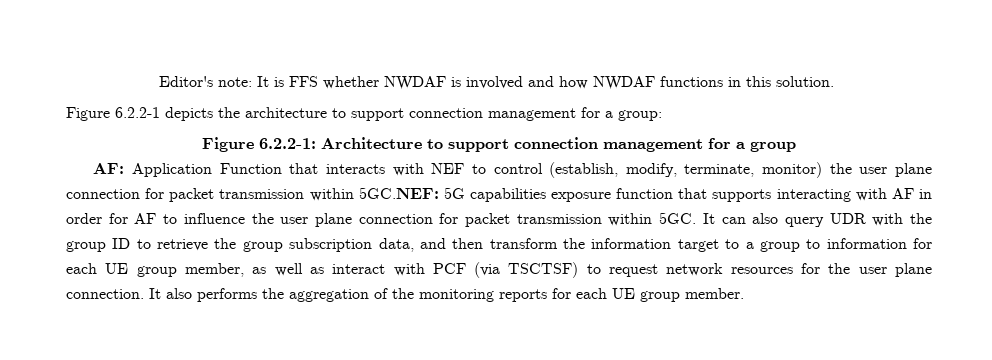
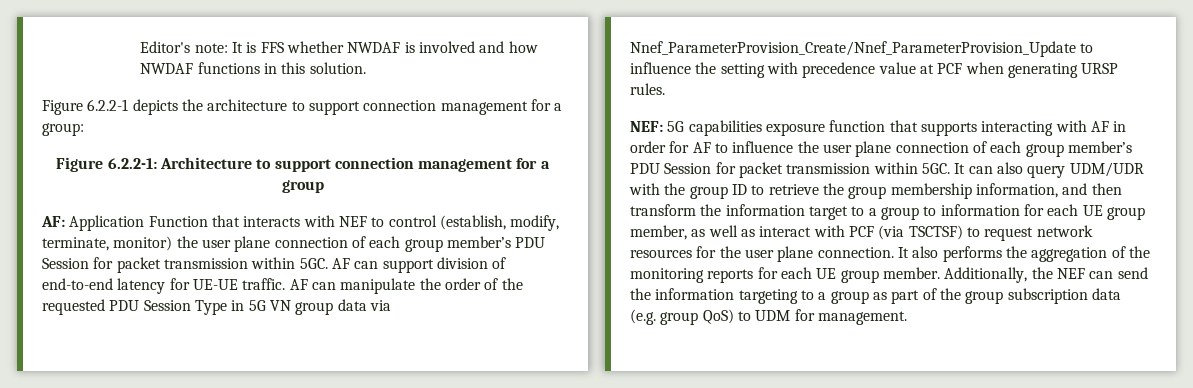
- AF: Application Function that interacts with NEF to control (establish, modify, terminate, monitor) the user plane connection for packet transmission within 5GC.NEF: 5G capabilities exposure function that supports interacting with AF in order for AF to influence the user plane connection for packet transmission within 5GC.
+ AF: Application Function that interacts with NEF to control (establish, modify, terminate, monitor) the user plane connection of each group member’s PDU Session for packet transmission within 5GC. AF can support division of end-to-end latency for UE-UE traffic. AF can manipulate the order of the requested PDU Session Type in 5G VN group data via Nnef_ParameterProvision_Create/Nnef_ParameterProvision_Update to influence the setting with precedence value at PCF when generating URSP rules.
+ NEF: 5G capabilities exposure function that supports interacting with AF in order for AF to influence the user plane connection of each group member’s PDU Session for packet transmission within 5GC.
- It can also query UDR with the group ID to retrieve the group subscription data, and then transform the information target to a group to information for each UE group member, as well as interact with PCF (via TSCTSF) to request network resources for the user plane connection.
+ It can also query UDM/UDR with the group ID to retrieve the group membership information, and then transform the information target to a group to information for each UE group member, as well as interact with PCF (via TSCTSF) to request network resources for the user plane connection.
+ Additionally, the NEF can send the information targeting to a group as part of the group subscription data (e.g. group QoS) to UDM for management.

